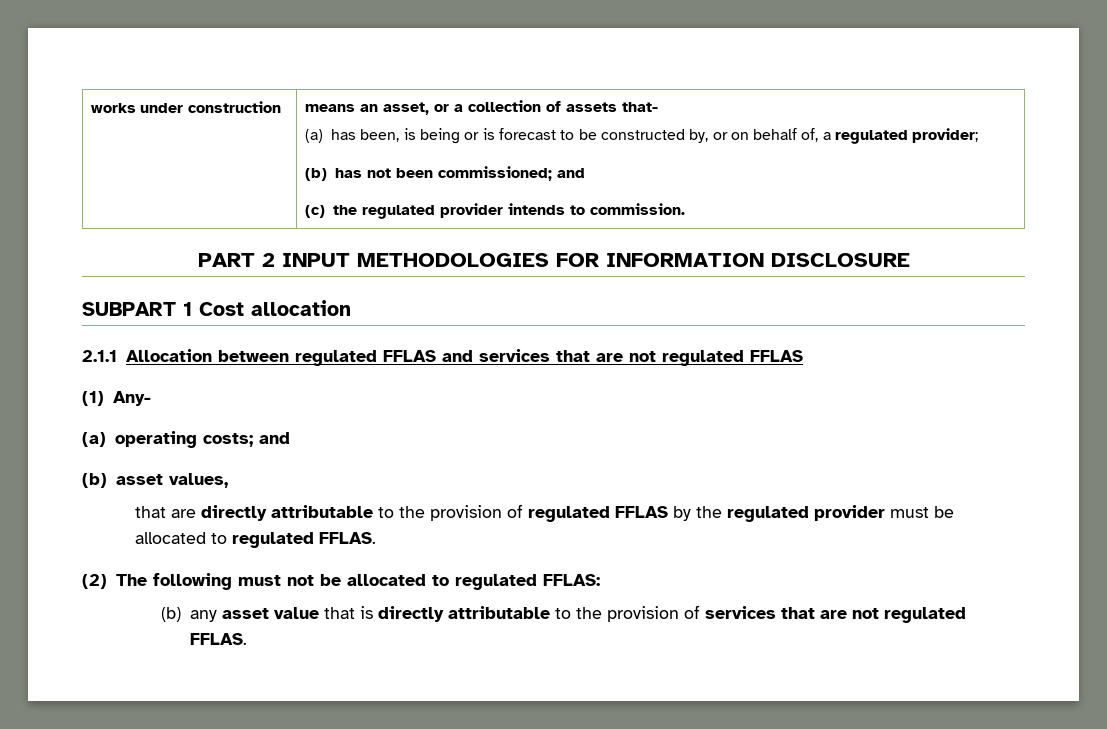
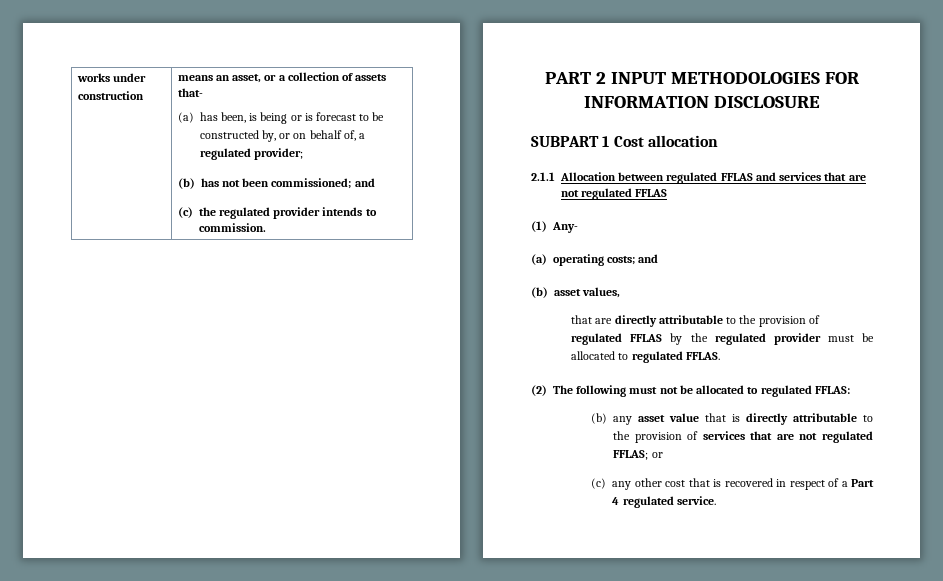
- (b) any asset value that is directly attributable to the provision of services that are not regulated FFLAS.
+ (b) any asset value that is directly attributable to the provision of services that are not regulated FFLAS; or
+ (c) any other cost that is recovered in respect of a Part 4 regulated service.

